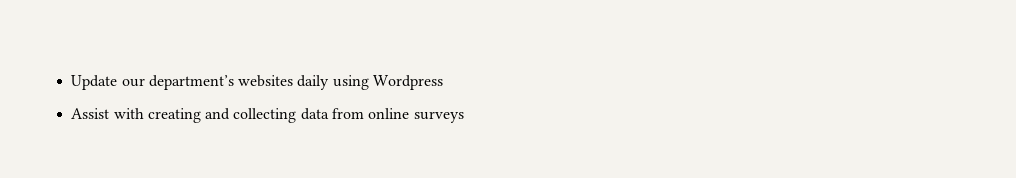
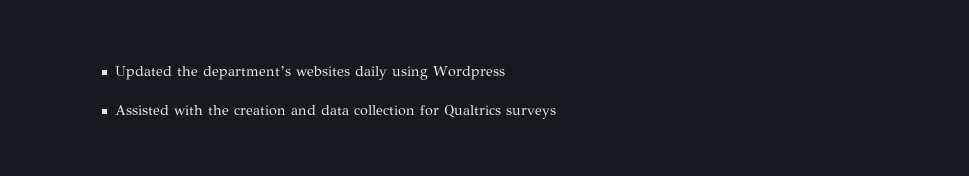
- Update our department’s websites daily using Wordpress
+ Updated the department’s websites daily using Wordpress
- Assist with creating and collecting data from online surveys
+ Assisted with the creation and data collection for Qualtrics surveys

